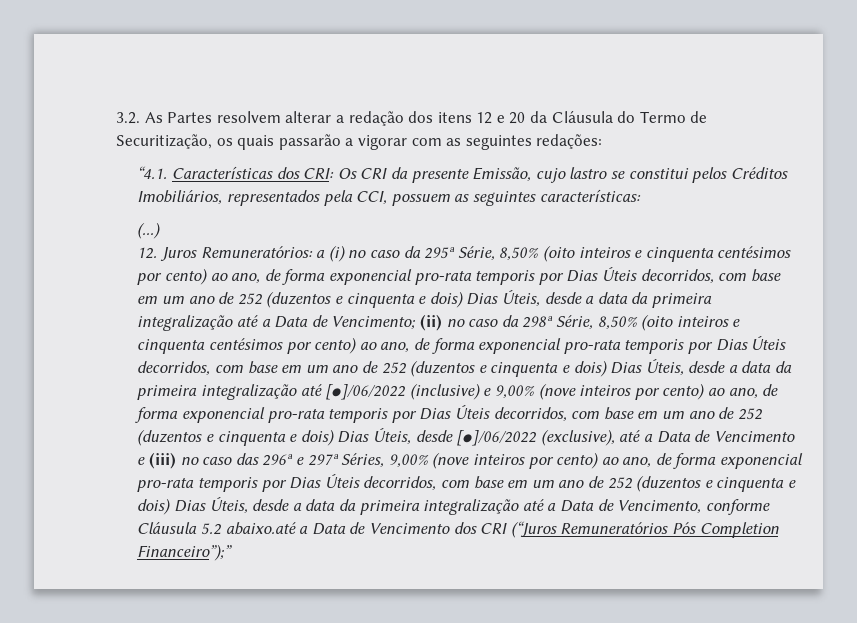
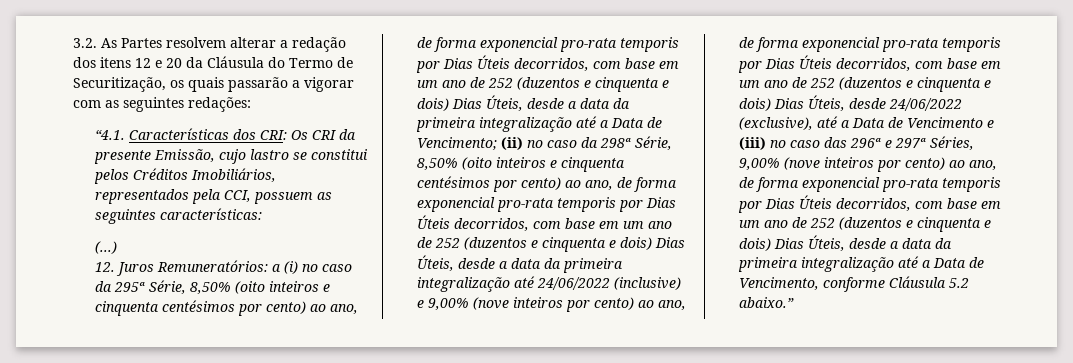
- (ii) no caso da 298ª Série, 8,50% (oito inteiros e cinquenta centésimos por cento) ao ano, de forma exponencial pro-rata temporis por Dias Úteis decorridos, com base em um ano de 252 (duzentos e cinquenta e dois) Dias Úteis, desde a data da primeira integralização até [●]/06/2022 (inclusive) e 9,00% (nove inteiros por cento) ao ano, de forma exponencial pro-rata temporis por Dias Úteis decorridos, com base em um ano de 252 (duzentos e cinquenta e dois) Dias Úteis, desde [●]/06/2022 (exclusive), até a Data de Vencimento e (iii) no caso das 296ª e 297ª Séries, 9,00% (nove inteiros por cento) ao ano, de forma exponencial pro-rata temporis por Dias Úteis decorridos, com base em um ano de 252 (duzentos e cinquenta e dois) Dias Úteis, desde a data da primeira integralização até a Data de Vencimento, conforme Cláusula 5.2 abaixo.até a Data de Vencimento dos CRI (“Juros Remuneratórios Pós Completion Financeiro”);”
+ (ii) no caso da 298ª Série, 8,50% (oito inteiros e cinquenta centésimos por cento) ao ano, de forma exponencial pro-rata temporis por Dias Úteis decorridos, com base em um ano de 252 (duzentos e cinquenta e dois) Dias Úteis, desde a data da primeira integralização até 24/06/2022 (inclusive) e 9,00% (nove inteiros por cento) ao ano, de forma exponencial pro-rata temporis por Dias Úteis decorridos, com base em um ano de 252 (duzentos e cinquenta e dois) Dias Úteis, desde 24/06/2022 (exclusive), até a Data de Vencimento e (iii) no caso das 296ª e 297ª Séries, 9,00% (nove inteiros por cento) ao ano, de forma exponencial pro-rata temporis por Dias Úteis decorridos, com base em um ano de 252 (duzentos e cinquenta e dois) Dias Úteis, desde a data da primeira integralização até a Data de Vencimento, conforme Cláusula 5.2 abaixo.”

